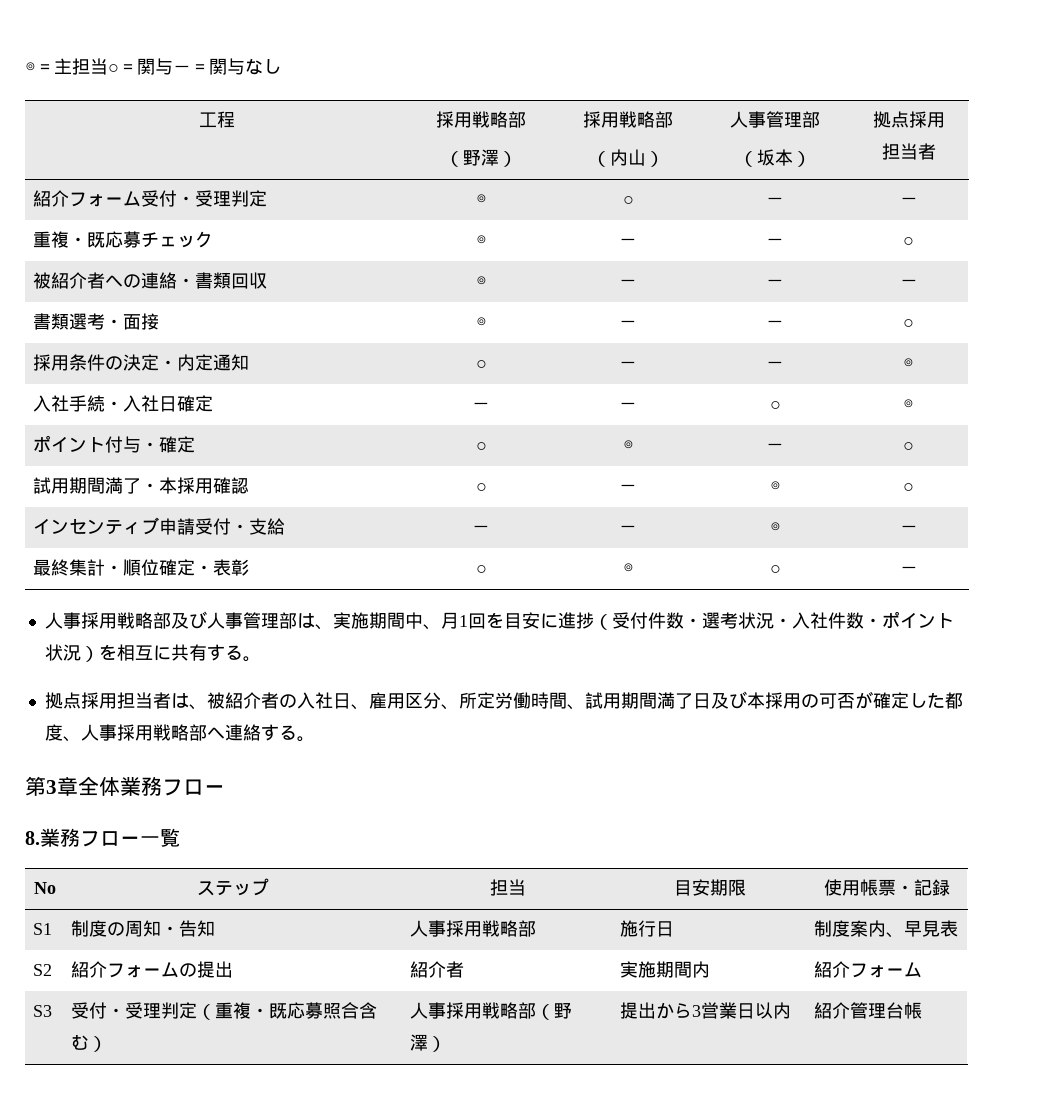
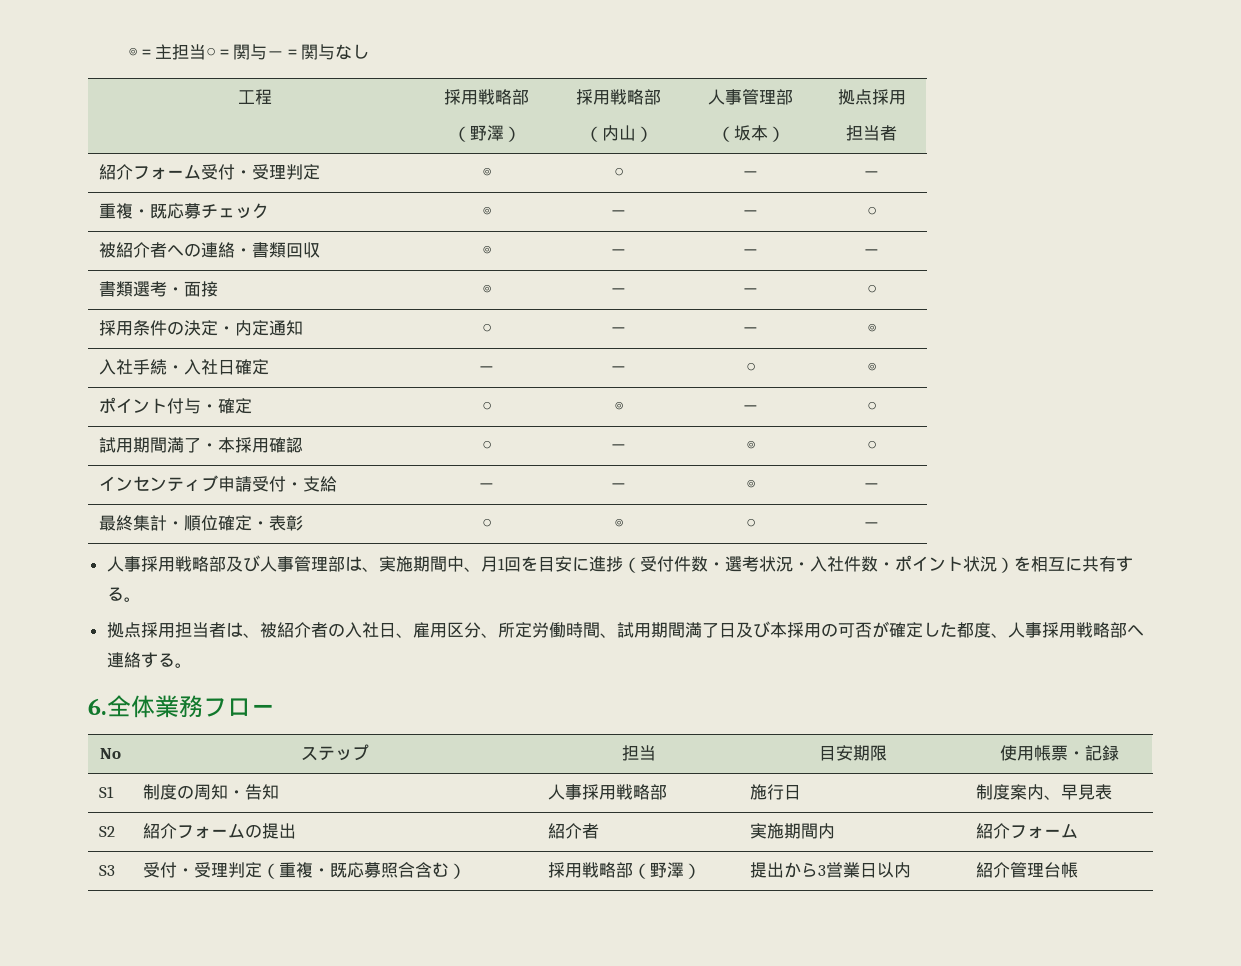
- 第3章全体業務フロー
+ 6.全体業務フロー
- 8.業務フロー一覧
- S3 | 受付・受理判定（重複・既応募照合含む） | 人事採用戦略部（野澤） | 提出から3営業日以内 | 紹介管理台帳
+ S3 | 受付・受理判定（重複・既応募照合含む） | 採用戦略部（野澤） | 提出から3営業日以内 | 紹介管理台帳

